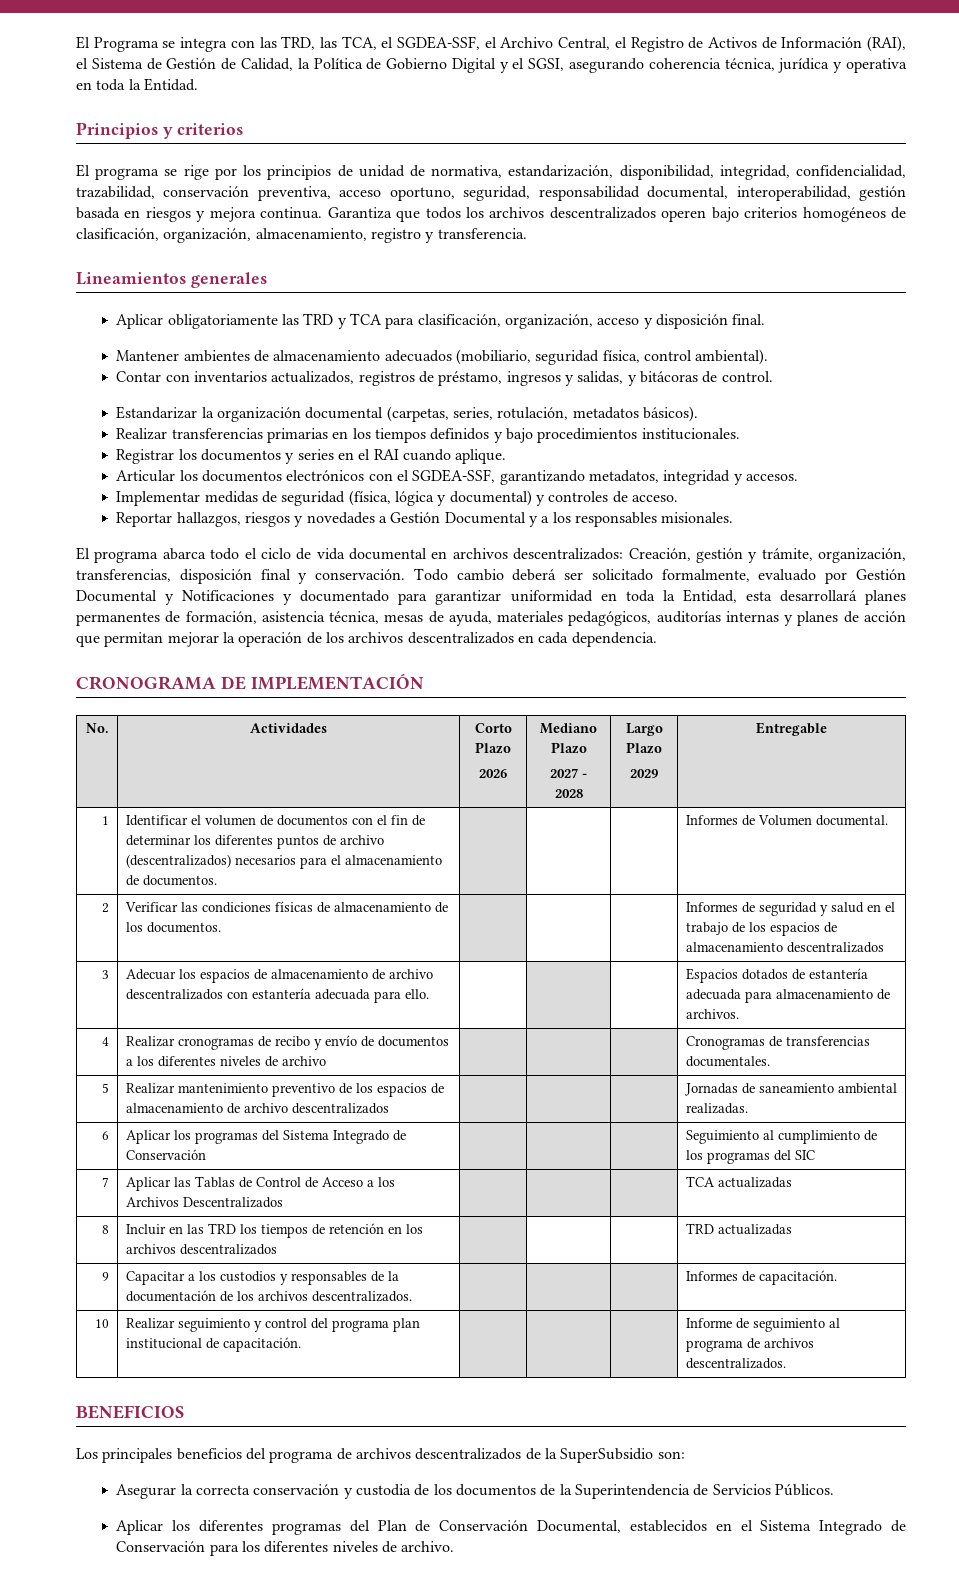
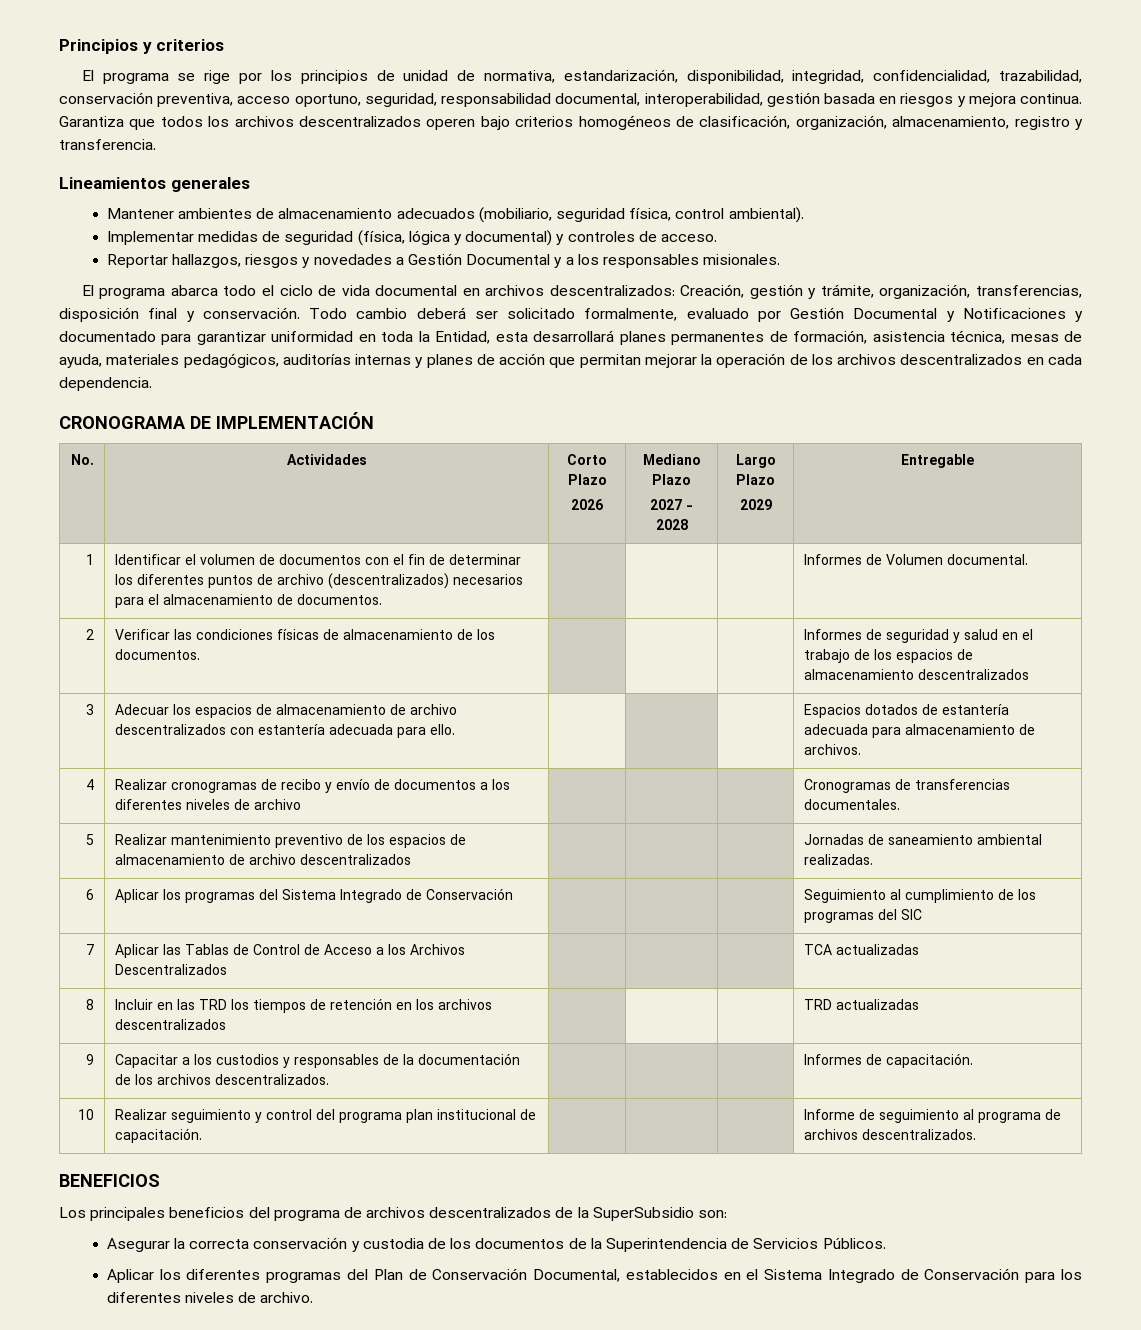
- El Programa se integra con las TRD, las TCA, el SGDEA-SSF, el Archivo Central, el Registro de Activos de Información (RAI), el Sistema de Gestión de Calidad, la Política de Gobierno Digital y el SGSI, asegurando coherencia técnica, jurídica y operativa en toda la Entidad.
- Aplicar obligatoriamente las TRD y TCA para clasificación, organización, acceso y disposición final.
- Contar con inventarios actualizados, registros de préstamo, ingresos y salidas, y bitácoras de control.
- Estandarizar la organización documental (carpetas, series, rotulación, metadatos básicos).
- Realizar transferencias primarias en los tiempos definidos y bajo procedimientos institucionales.
- Registrar los documentos y series en el RAI cuando aplique.
- Articular los documentos electrónicos con el SGDEA-SSF, garantizando metadatos, integridad y accesos.

